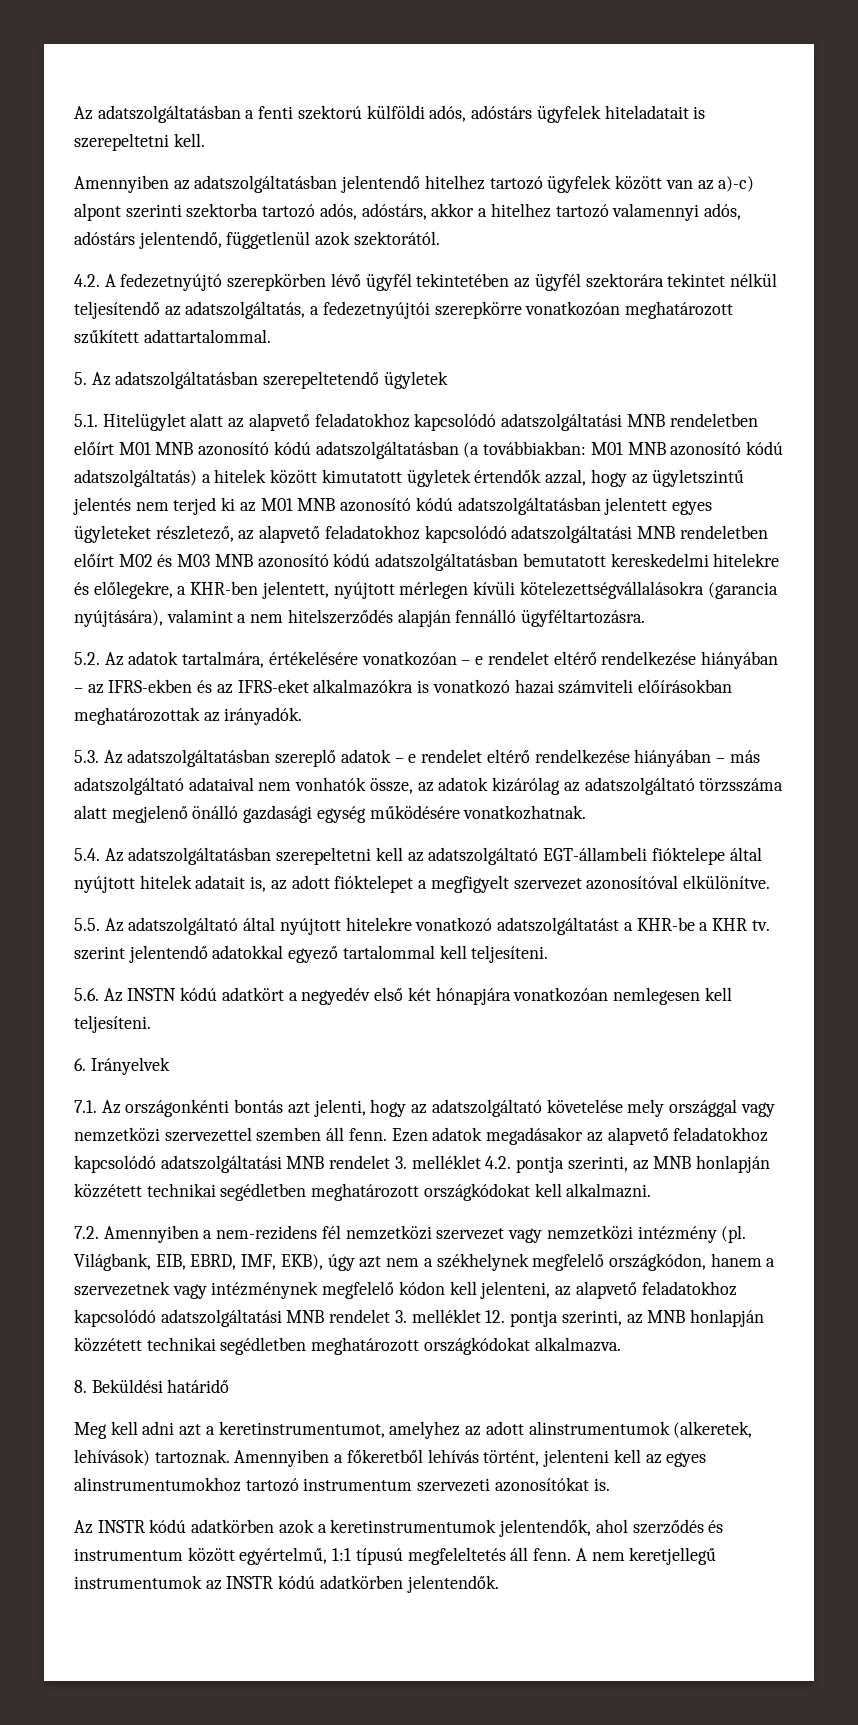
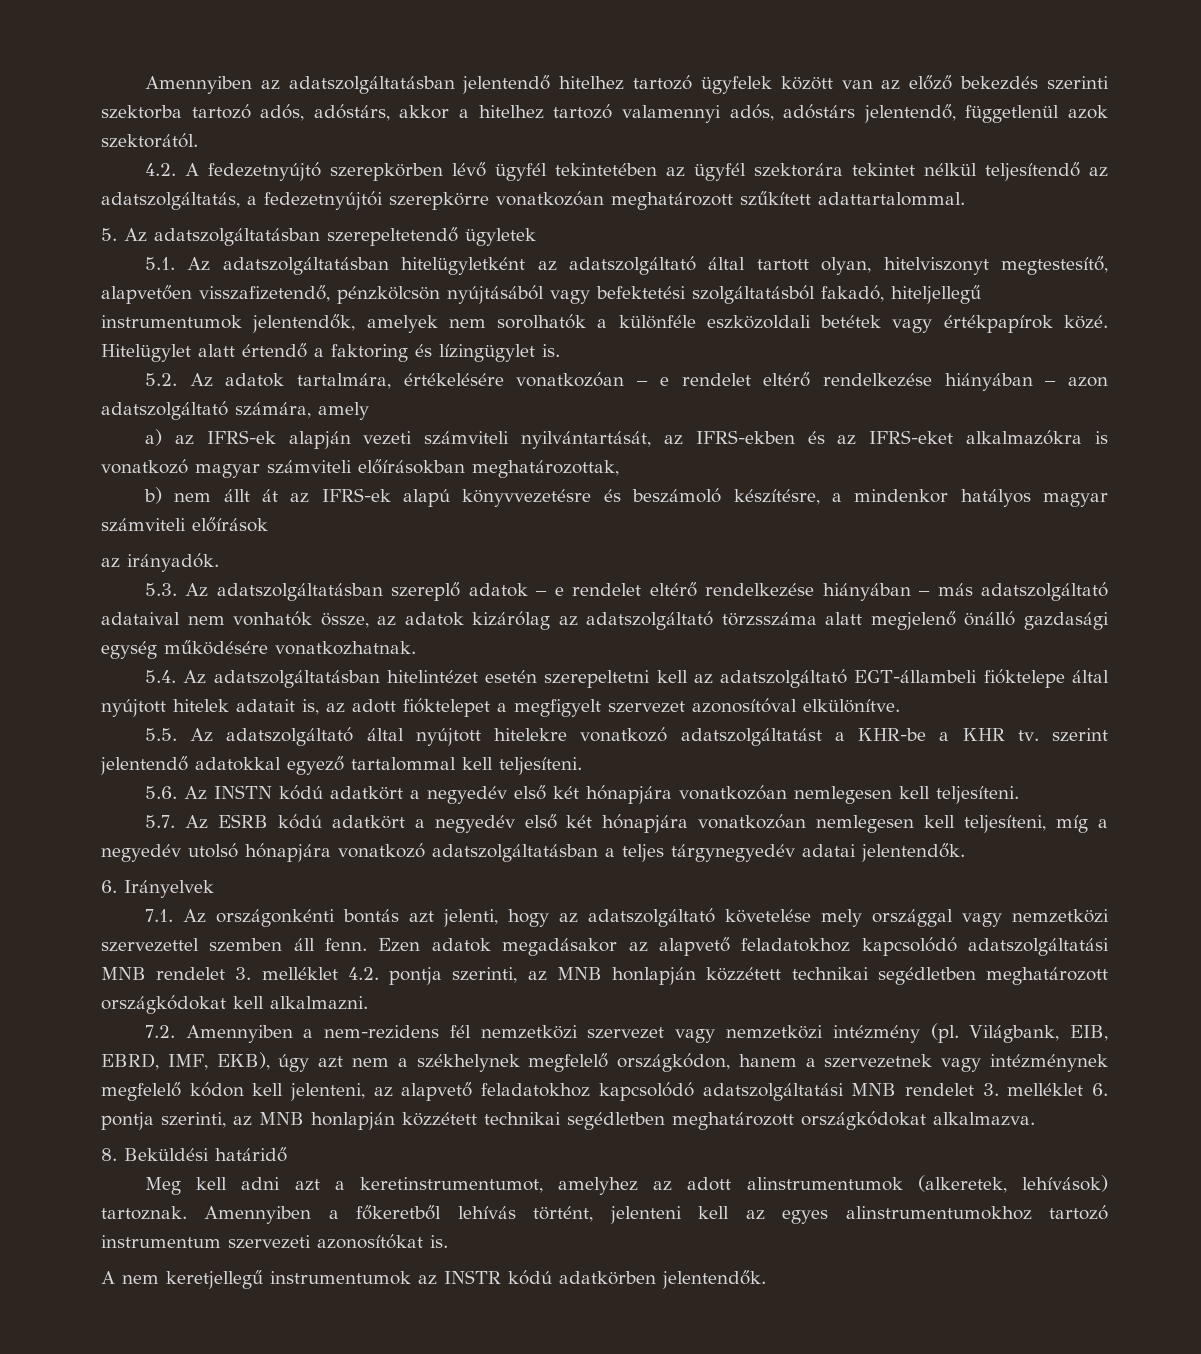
- Az adatszolgáltatásban a fenti szektorú külföldi adós, adóstárs ügyfelek hiteladatait is szerepeltetni kell.
- Amennyiben az adatszolgáltatásban jelentendő hitelhez tartozó ügyfelek között van az a)-c) alpont szerinti szektorba tartozó adós, adóstárs, akkor a hitelhez tartozó valamennyi adós, adóstárs jelentendő, függetlenül azok szektorától.
+ Amennyiben az adatszolgáltatásban jelentendő hitelhez tartozó ügyfelek között van az előző bekezdés szerinti szektorba tartozó adós, adóstárs, akkor a hitelhez tartozó valamennyi adós, adóstárs jelentendő, függetlenül azok szektorától.
- 5.1. Hitelügylet alatt az alapvető feladatokhoz kapcsolódó adatszolgáltatási MNB rendeletben előírt M01 MNB azonosító kódú adatszolgáltatásban (a továbbiakban: M01 MNB azonosító kódú adatszolgáltatás) a hitelek között kimutatott ügyletek értendők azzal, hogy az ügyletszintű jelentés nem terjed ki az M01 MNB azonosító kódú adatszolgáltatásban jelentett egyes ügyleteket részletező, az alapvető feladatokhoz kapcsolódó adatszolgáltatási MNB rendeletben előírt M02 és M03 MNB azonosító kódú adatszolgáltatásban bemutatott kereskedelmi hitelekre és előlegekre, a KHR-ben jelentett, nyújtott mérlegen kívüli kötelezettségvállalásokra (garancia nyújtására), valamint a nem hitelszerződés alapján fennálló ügyféltartozásra.
+ 5.1. Az adatszolgáltatásban hitelügyletként az adatszolgáltató által tartott olyan, hitelviszonyt megtestesítő, alapvetően visszafizetendő, pénzkölcsön nyújtásából vagy befektetési szolgáltatásból fakadó, hiteljellegű instrumentumok jelentendők, amelyek nem sorolhatók a különféle eszközoldali betétek vagy értékpapírok közé. Hitelügylet alatt értendő a faktoring és lízingügylet is.
- 5.2. Az adatok tartalmára, értékelésére vonatkozóan – e rendelet eltérő rendelkezése hiányában – az IFRS-ekben és az IFRS-eket alkalmazókra is vonatkozó hazai számviteli előírásokban meghatározottak az irányadók.
+ 5.2. Az adatok tartalmára, értékelésére vonatkozóan – e rendelet eltérő rendelkezése hiányában – azon adatszolgáltató számára, amely
+ a) az IFRS-ek alapján vezeti számviteli nyilvántartását, az IFRS-ekben és az IFRS-eket alkalmazókra is vonatkozó magyar számviteli előírásokban meghatározottak,
+ b) nem állt át az IFRS-ek alapú könyvvezetésre és beszámoló készítésre, a mindenkor hatályos magyar számviteli előírások
+ az irányadók.
- 5.4. Az adatszolgáltatásban szerepeltetni kell az adatszolgáltató EGT-állambeli fióktelepe által nyújtott hitelek adatait is, az adott fióktelepet a megfigyelt szervezet azonosítóval elkülönítve.
+ 5.4. Az adatszolgáltatásban hitelintézet esetén szerepeltetni kell az adatszolgáltató EGT-állambeli fióktelepe által nyújtott hitelek adatait is, az adott fióktelepet a megfigyelt szervezet azonosítóval elkülönítve.
+ 5.7. Az ESRB kódú adatkört a negyedév első két hónapjára vonatkozóan nemlegesen kell teljesíteni, míg a negyedév utolsó hónapjára vonatkozó adatszolgáltatásban a teljes tárgynegyedév adatai jelentendők.
- Világbank, EIB, EBRD, IMF, EKB), úgy azt nem a székhelynek megfelelő országkódon, hanem a szervezetnek vagy intézménynek megfelelő kódon kell jelenteni, az alapvető feladatokhoz kapcsolódó adatszolgáltatási MNB rendelet 3. melléklet 12. pontja szerinti, az MNB honlapján közzétett technikai segédletben meghatározott országkódokat alkalmazva.
+ Világbank, EIB, EBRD, IMF, EKB), úgy azt nem a székhelynek megfelelő országkódon, hanem a szervezetnek vagy intézménynek megfelelő kódon kell jelenteni, az alapvető feladatokhoz kapcsolódó adatszolgáltatási MNB rendelet 3. melléklet 6. pontja szerinti, az MNB honlapján közzétett technikai segédletben meghatározott országkódokat alkalmazva.
- Az INSTR kódú adatkörben azok a keretinstrumentumok jelentendők, ahol szerződés és instrumentum között egyértelmű, 1:1 típusú megfeleltetés áll fenn.

